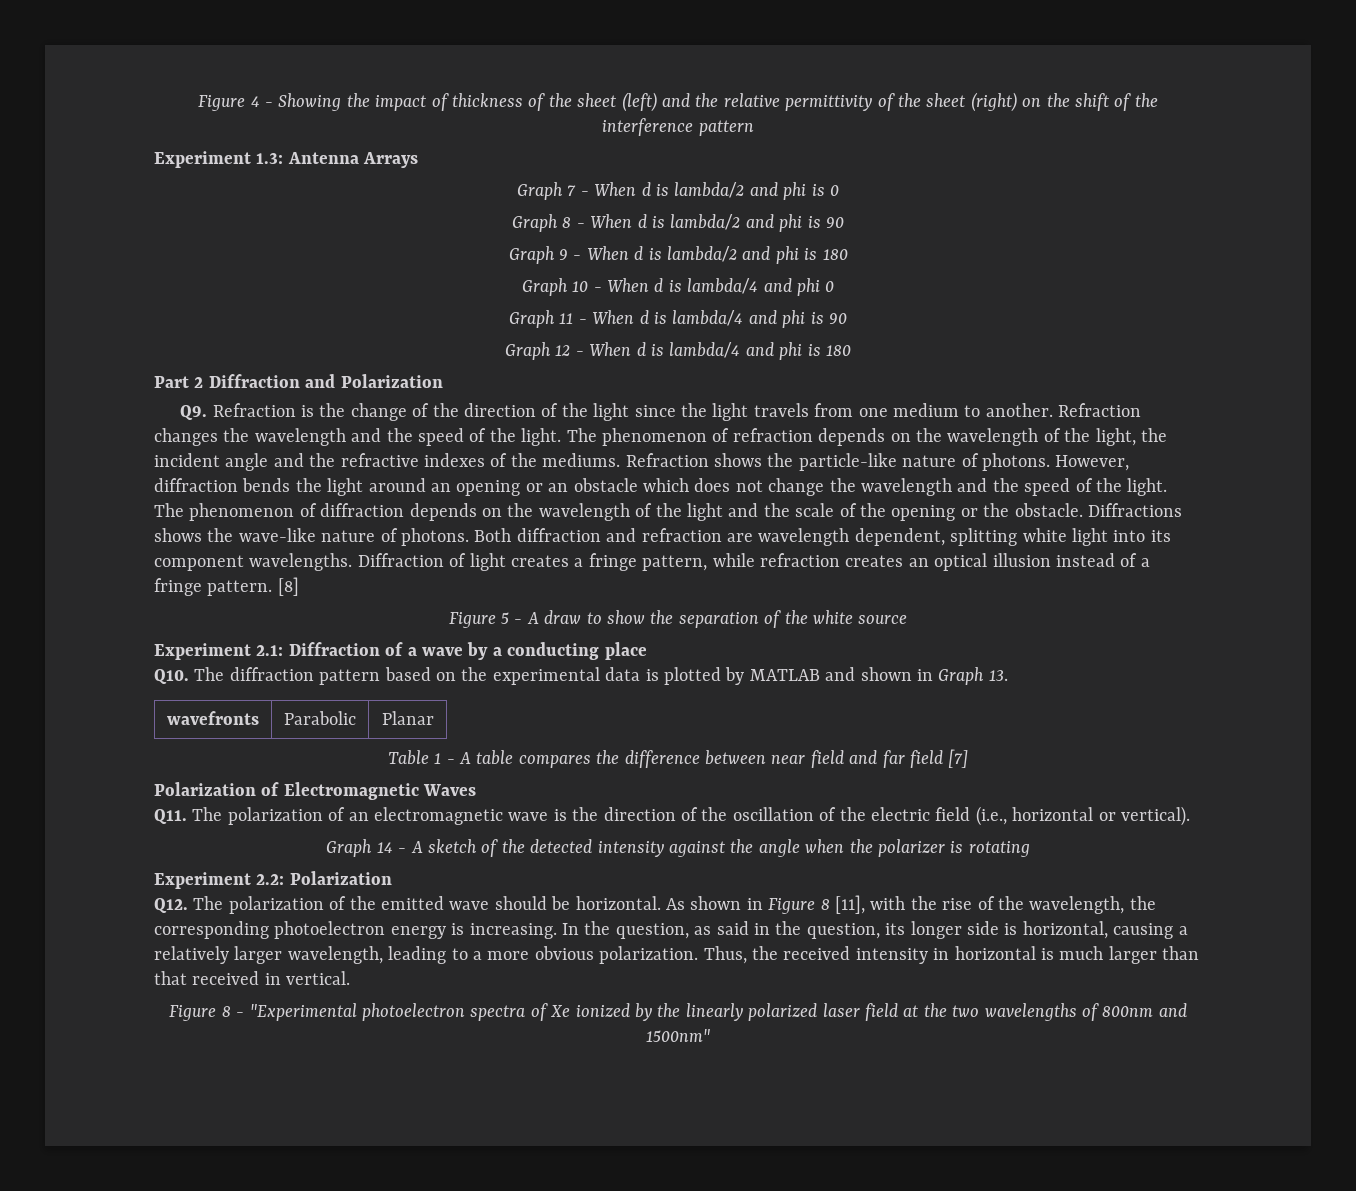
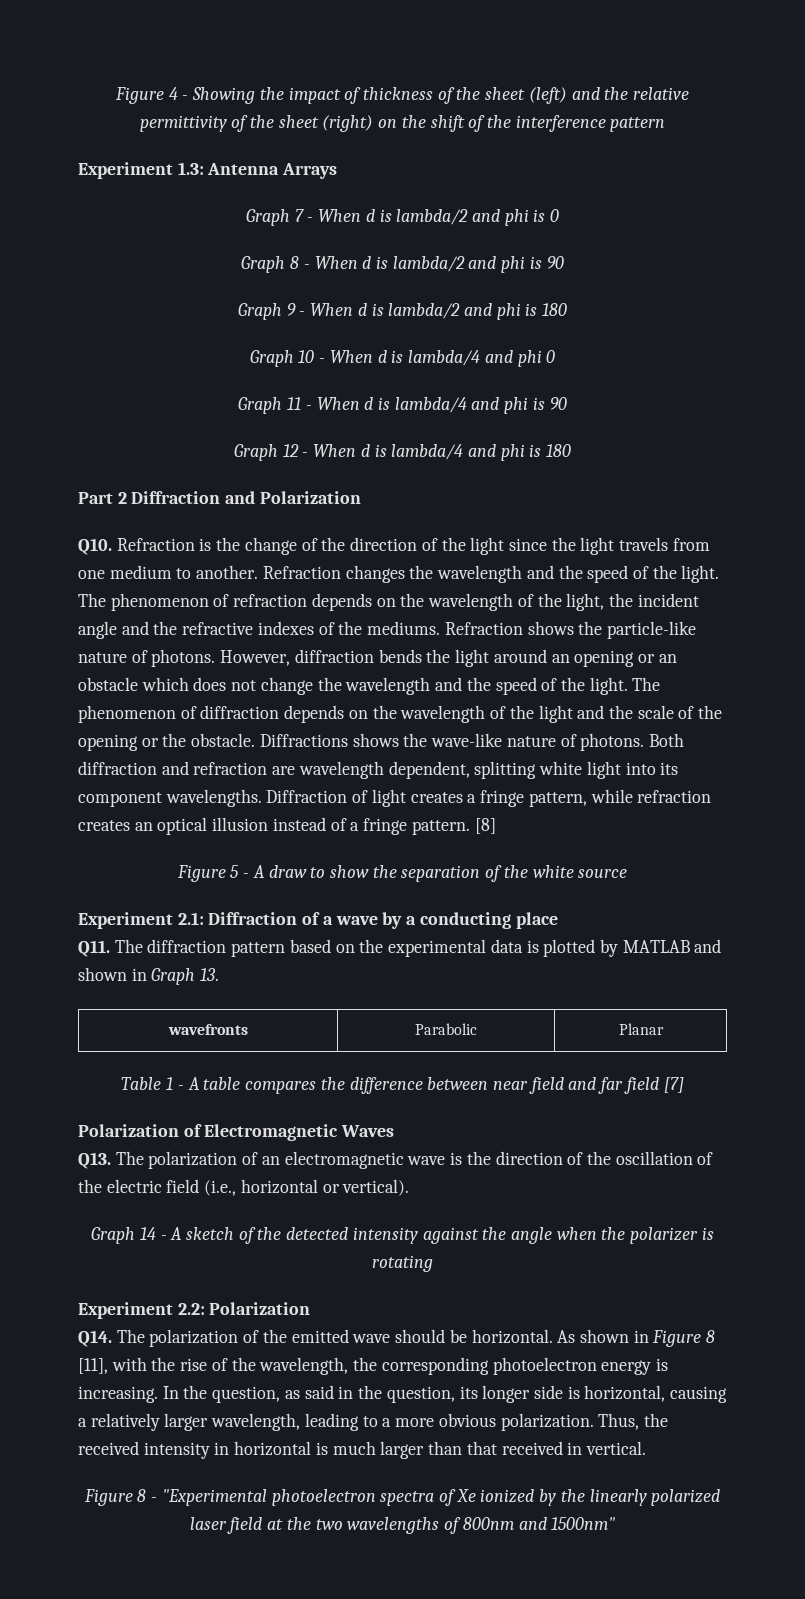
- Q9. Refraction is the change of the direction of the light since the light travels from one medium to another.
+ Q10. Refraction is the change of the direction of the light since the light travels from one medium to another.
- Q10. The diffraction pattern based on the experimental data is plotted by MATLAB and shown in Graph 13.
+ Q11. The diffraction pattern based on the experimental data is plotted by MATLAB and shown in Graph 13.
- Q11. The polarization of an electromagnetic wave is the direction of the oscillation of the electric field (i.e., horizontal or vertical).
+ Q13. The polarization of an electromagnetic wave is the direction of the oscillation of the electric field (i.e., horizontal or vertical).
- Q12. The polarization of the emitted wave should be horizontal.
+ Q14. The polarization of the emitted wave should be horizontal.

